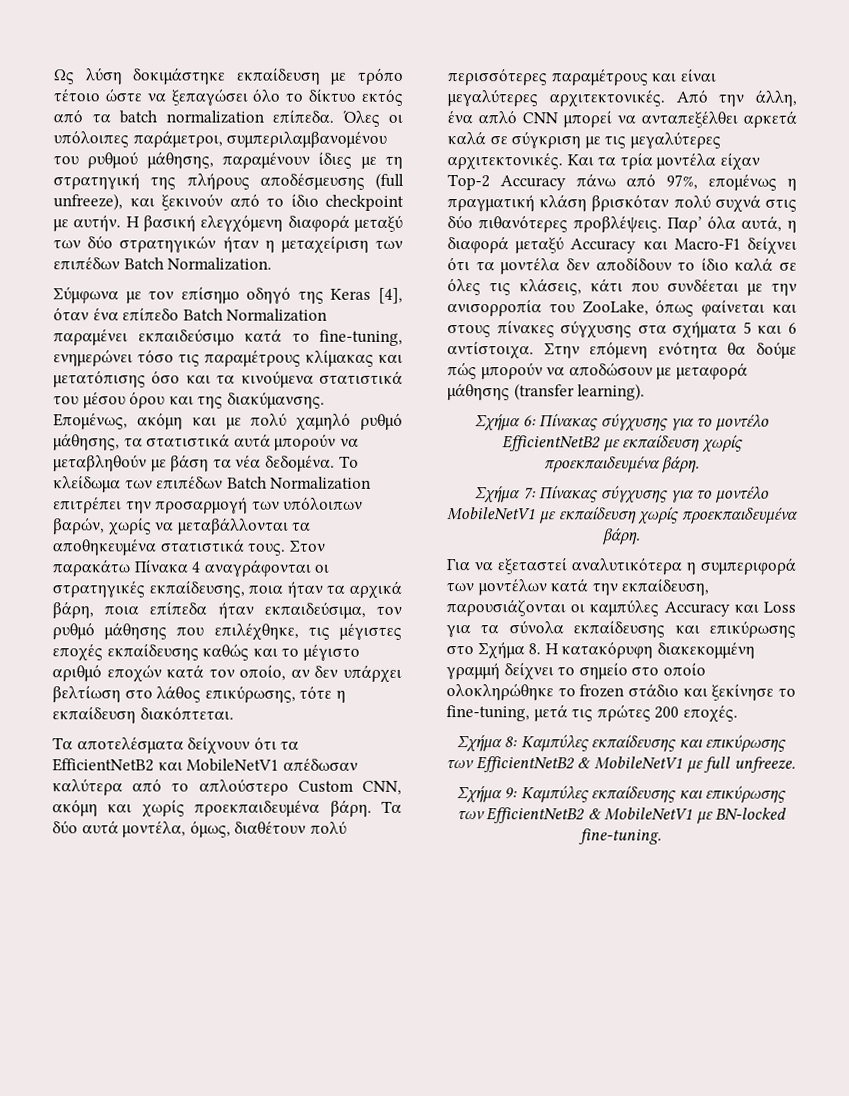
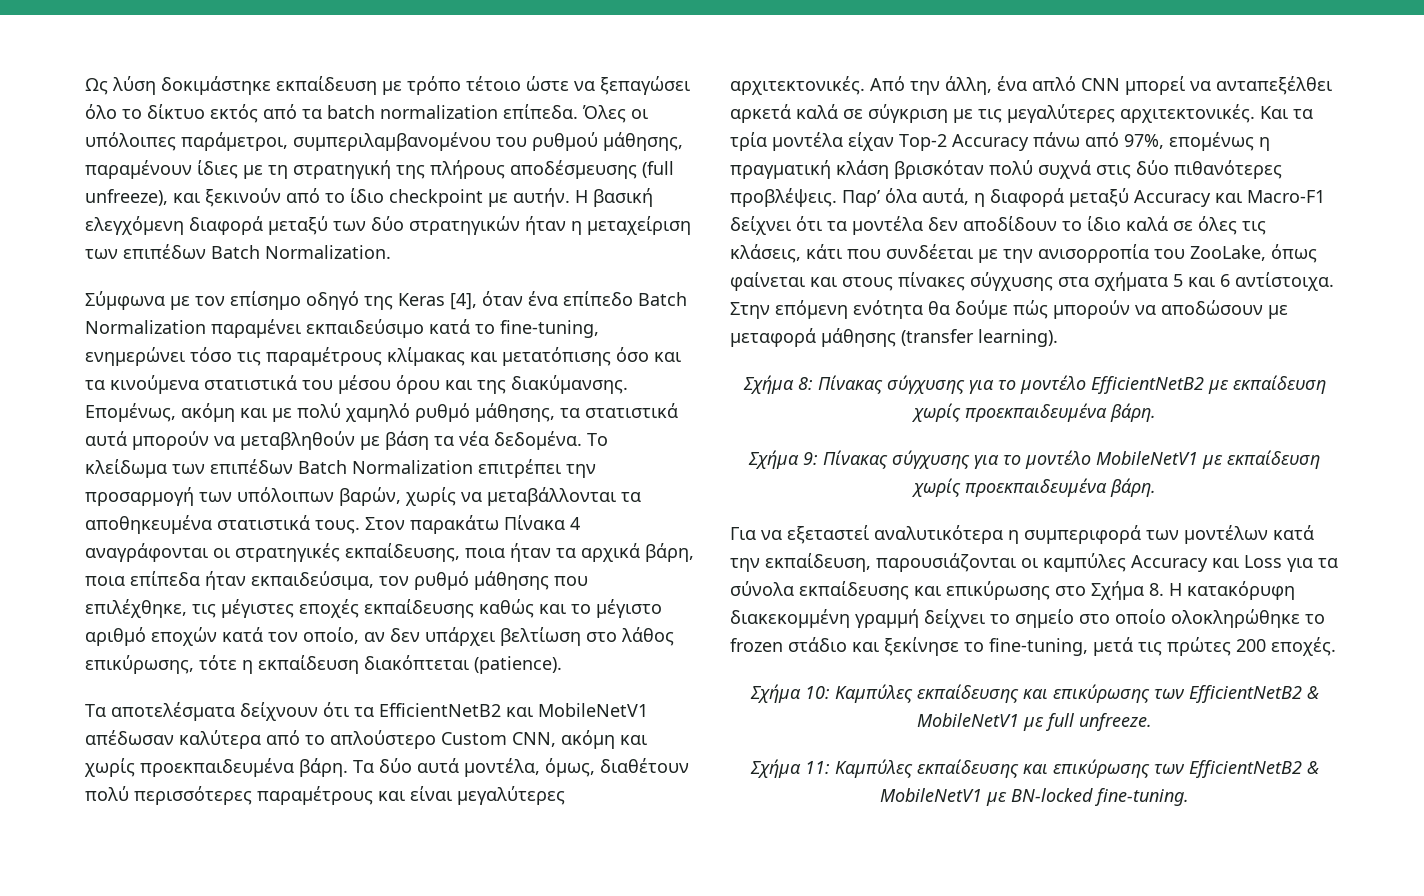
- Στον παρακάτω Πίνακα 4 αναγράφονται οι στρατηγικές εκπαίδευσης, ποια ήταν τα αρχικά βάρη, ποια επίπεδα ήταν εκπαιδεύσιμα, τον ρυθμό μάθησης που επιλέχθηκε, τις μέγιστες εποχές εκπαίδευσης καθώς και το μέγιστο αριθμό εποχών κατά τον οποίο, αν δεν υπάρχει βελτίωση στο λάθος επικύρωσης, τότε η εκπαίδευση διακόπτεται.
+ Στον παρακάτω Πίνακα 4 αναγράφονται οι στρατηγικές εκπαίδευσης, ποια ήταν τα αρχικά βάρη, ποια επίπεδα ήταν εκπαιδεύσιμα, τον ρυθμό μάθησης που επιλέχθηκε, τις μέγιστες εποχές εκπαίδευσης καθώς και το μέγιστο αριθμό εποχών κατά τον οποίο, αν δεν υπάρχει βελτίωση στο λάθος επικύρωσης, τότε η εκπαίδευση διακόπτεται (patience).
- Σχήμα 6: Πίνακας σύγχυσης για το μοντέλο EfficientNetB2 με εκπαίδευση χωρίς προεκπαιδευμένα βάρη.
+ Σχήμα 8: Πίνακας σύγχυσης για το μοντέλο EfficientNetB2 με εκπαίδευση χωρίς προεκπαιδευμένα βάρη.
- Σχήμα 7: Πίνακας σύγχυσης για το μοντέλο MobileNetV1 με εκπαίδευση χωρίς προεκπαιδευμένα βάρη.
+ Σχήμα 9: Πίνακας σύγχυσης για το μοντέλο MobileNetV1 με εκπαίδευση χωρίς προεκπαιδευμένα βάρη.
- Σχήμα 8: Καμπύλες εκπαίδευσης και επικύρωσης των EfficientNetB2 & MobileNetV1 με full unfreeze.
+ Σχήμα 10: Καμπύλες εκπαίδευσης και επικύρωσης των EfficientNetB2 & MobileNetV1 με full unfreeze.
- Σχήμα 9: Καμπύλες εκπαίδευσης και επικύρωσης των EfficientNetB2 & MobileNetV1 με BN-locked fine-tuning.
+ Σχήμα 11: Καμπύλες εκπαίδευσης και επικύρωσης των EfficientNetB2 & MobileNetV1 με BN-locked fine-tuning.

